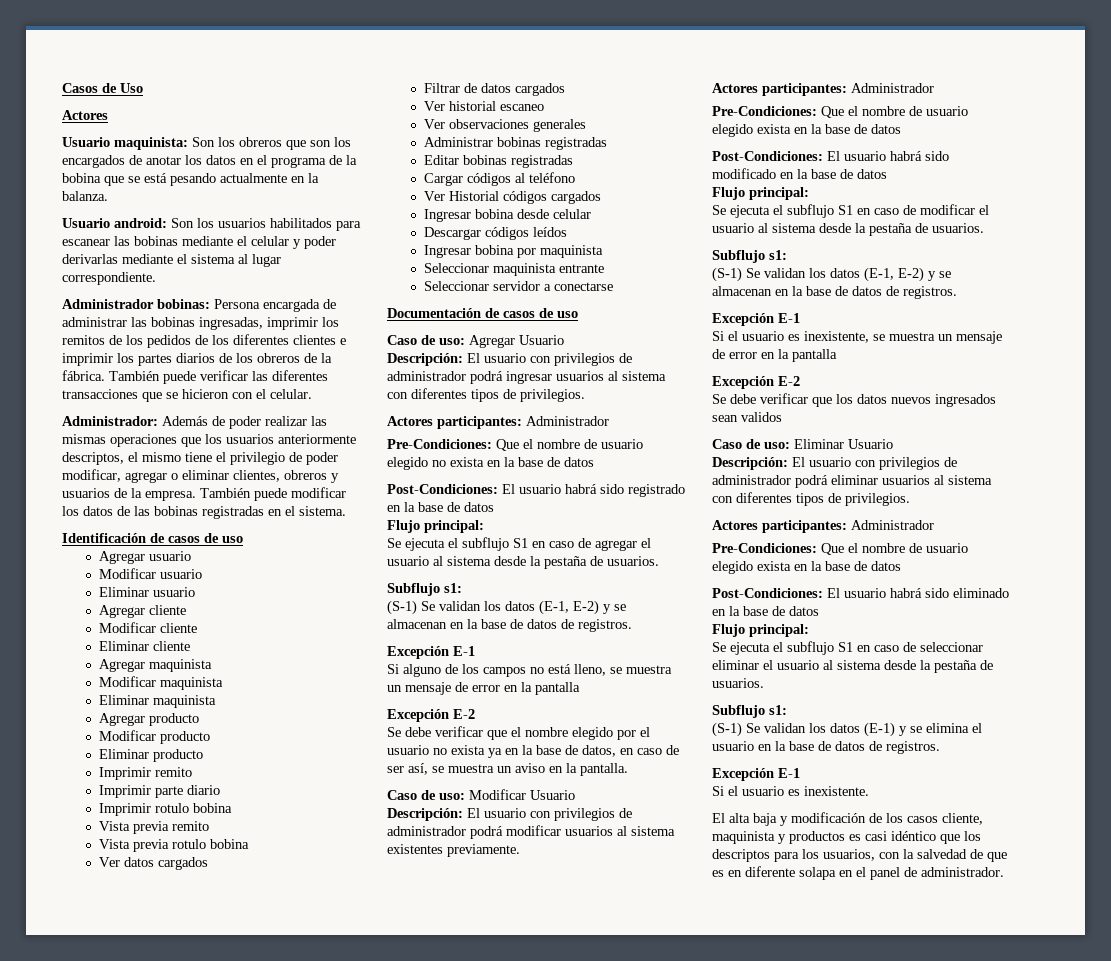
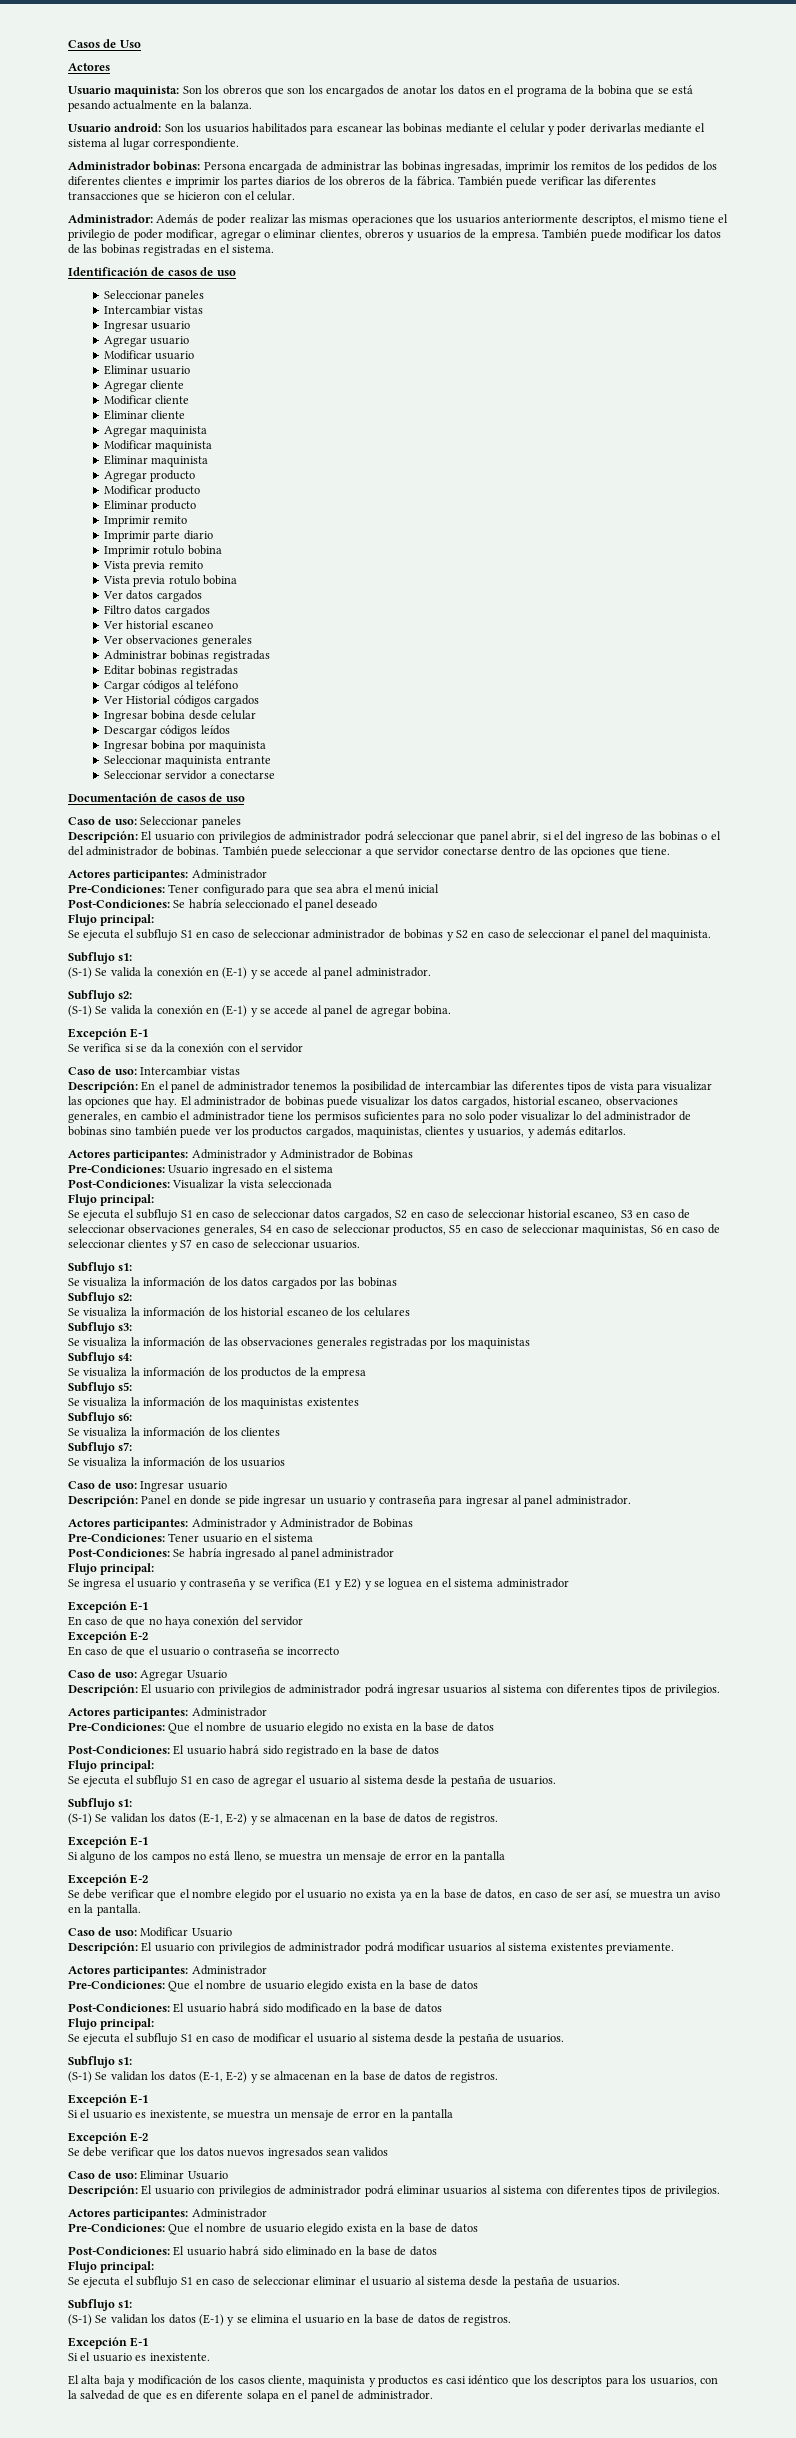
  Identificación de casos de uso
+ Seleccionar paneles
+ Intercambiar vistas
+ Ingresar usuario
- Filtrar de datos cargados
+ Filtro datos cargados
+ Caso de uso: Seleccionar paneles
+ Descripción: El usuario con privilegios de administrador podrá seleccionar que panel abrir, si el del ingreso de las bobinas o el del administrador de bobinas. También puede seleccionar a que servidor conectarse dentro de las opciones que tiene.
+ Actores participantes: Administrador
+ Pre-Condiciones: Tener configurado para que sea abra el menú inicial
+ Post-Condiciones: Se habría seleccionado el panel deseado
+ Flujo principal:
+ Se ejecuta el subflujo S1 en caso de seleccionar administrador de bobinas y S2 en caso de seleccionar el panel del maquinista.
+ Subflujo s1:
+ (S-1) Se valida la conexión en (E-1) y se accede al panel administrador.
+ Subflujo s2:
+ (S-1) Se valida la conexión en (E-1) y se accede al panel de agregar bobina.
+ Excepción E-1
+ Se verifica si se da la conexión con el servidor
+ Caso de uso: Intercambiar vistas
+ Descripción: En el panel de administrador tenemos la posibilidad de intercambiar las diferentes tipos de vista para visualizar las opciones que hay. El administrador de bobinas puede visualizar los datos cargados, historial escaneo, observaciones generales, en cambio el administrador tiene los permisos suficientes para no solo poder visualizar lo del administrador de bobinas sino también puede ver los productos cargados, maquinistas, clientes y usuarios, y además editarlos.
+ Actores participantes: Administrador y Administrador de Bobinas
+ Pre-Condiciones: Usuario ingresado en el sistema
+ Post-Condiciones: Visualizar la vista seleccionada
+ Flujo principal:
+ Se ejecuta el subflujo S1 en caso de seleccionar datos cargados, S2 en caso de seleccionar historial escaneo, S3 en caso de seleccionar observaciones generales, S4 en caso de seleccionar productos, S5 en caso de seleccionar maquinistas, S6 en caso de seleccionar clientes y S7 en caso de seleccionar usuarios.
+ Subflujo s1:
+ Se visualiza la información de los datos cargados por las bobinas
+ Subflujo s2:
+ Se visualiza la información de los historial escaneo de los celulares
+ Subflujo s3:
+ Se visualiza la información de las observaciones generales registradas por los maquinistas
+ Subflujo s4:
+ Se visualiza la información de los productos de la empresa
+ Subflujo s5:
+ Se visualiza la información de los maquinistas existentes
+ Subflujo s6:
+ Se visualiza la información de los clientes
+ Subflujo s7:
+ Se visualiza la información de los usuarios
+ Caso de uso: Ingresar usuario
+ Descripción: Panel en donde se pide ingresar un usuario y contraseña para ingresar al panel administrador.
+ Actores participantes: Administrador y Administrador de Bobinas
+ Pre-Condiciones: Tener usuario en el sistema
+ Post-Condiciones: Se habría ingresado al panel administrador
+ Flujo principal:
+ Se ingresa el usuario y contraseña y se verifica (E1 y E2) y se loguea en el sistema administrador
+ Excepción E-1
+ En caso de que no haya conexión del servidor
+ Excepción E-2
+ En caso de que el usuario o contraseña se incorrecto

